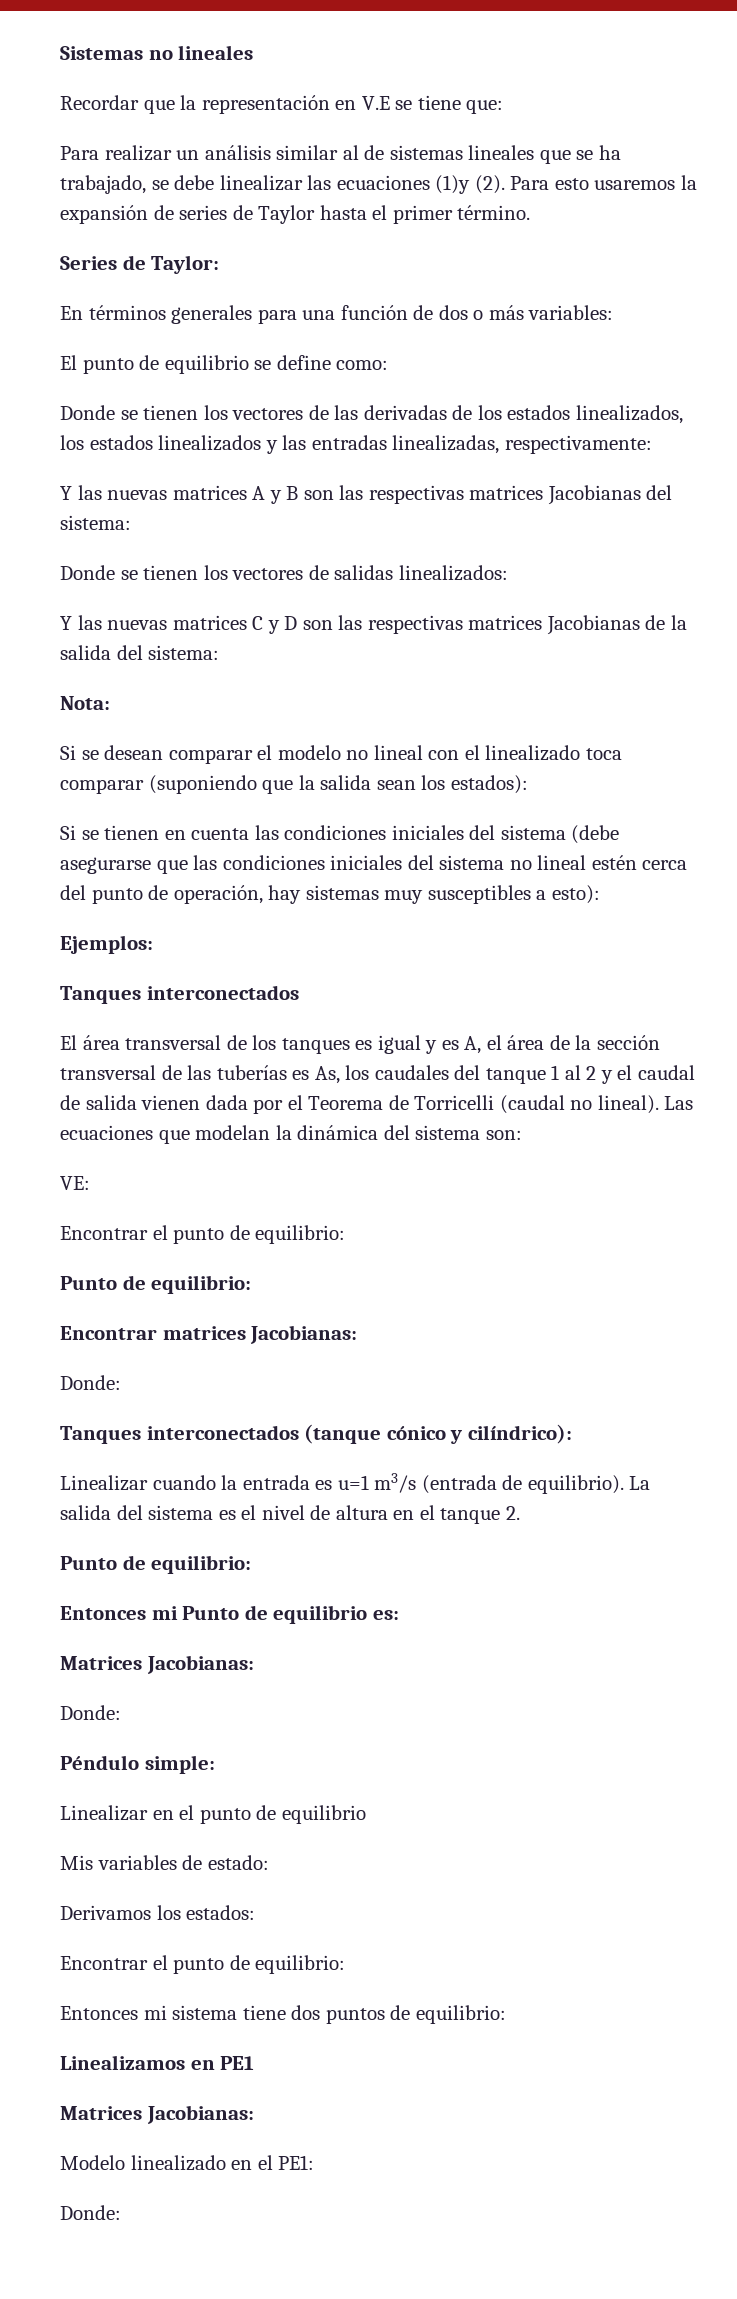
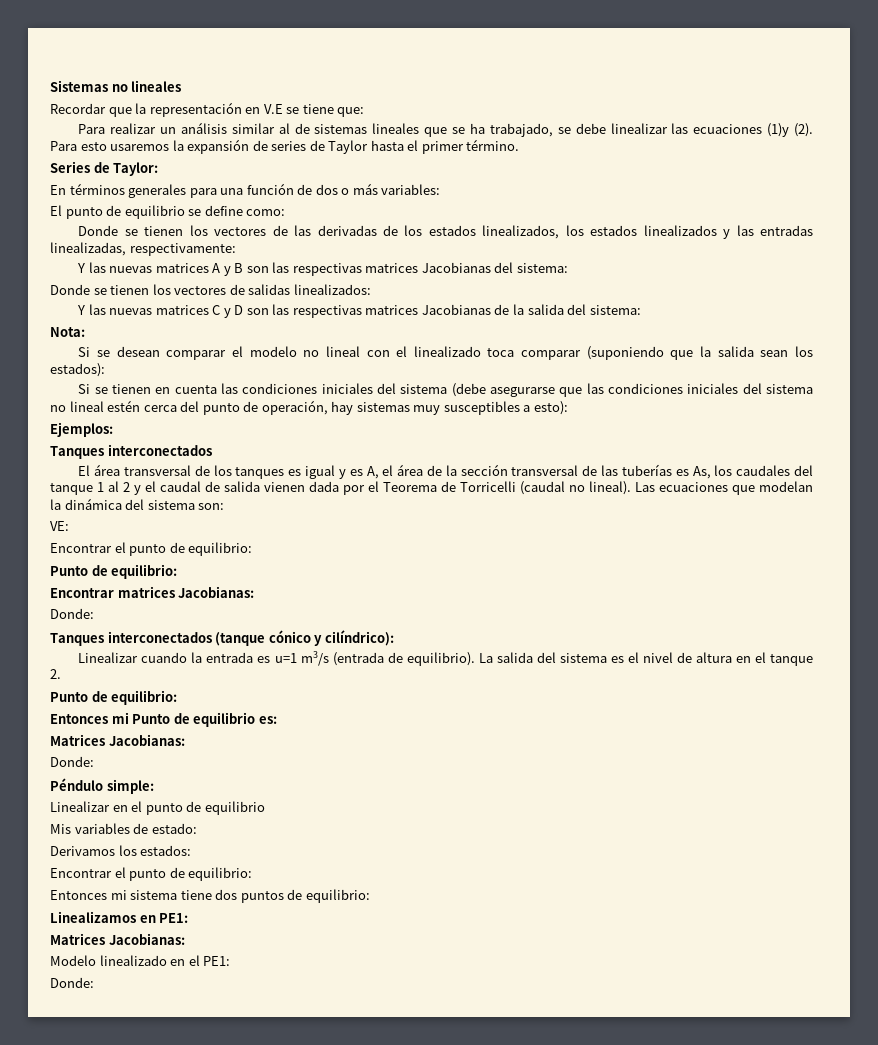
- Linealizamos en PE1
+ Linealizamos en PE1:

